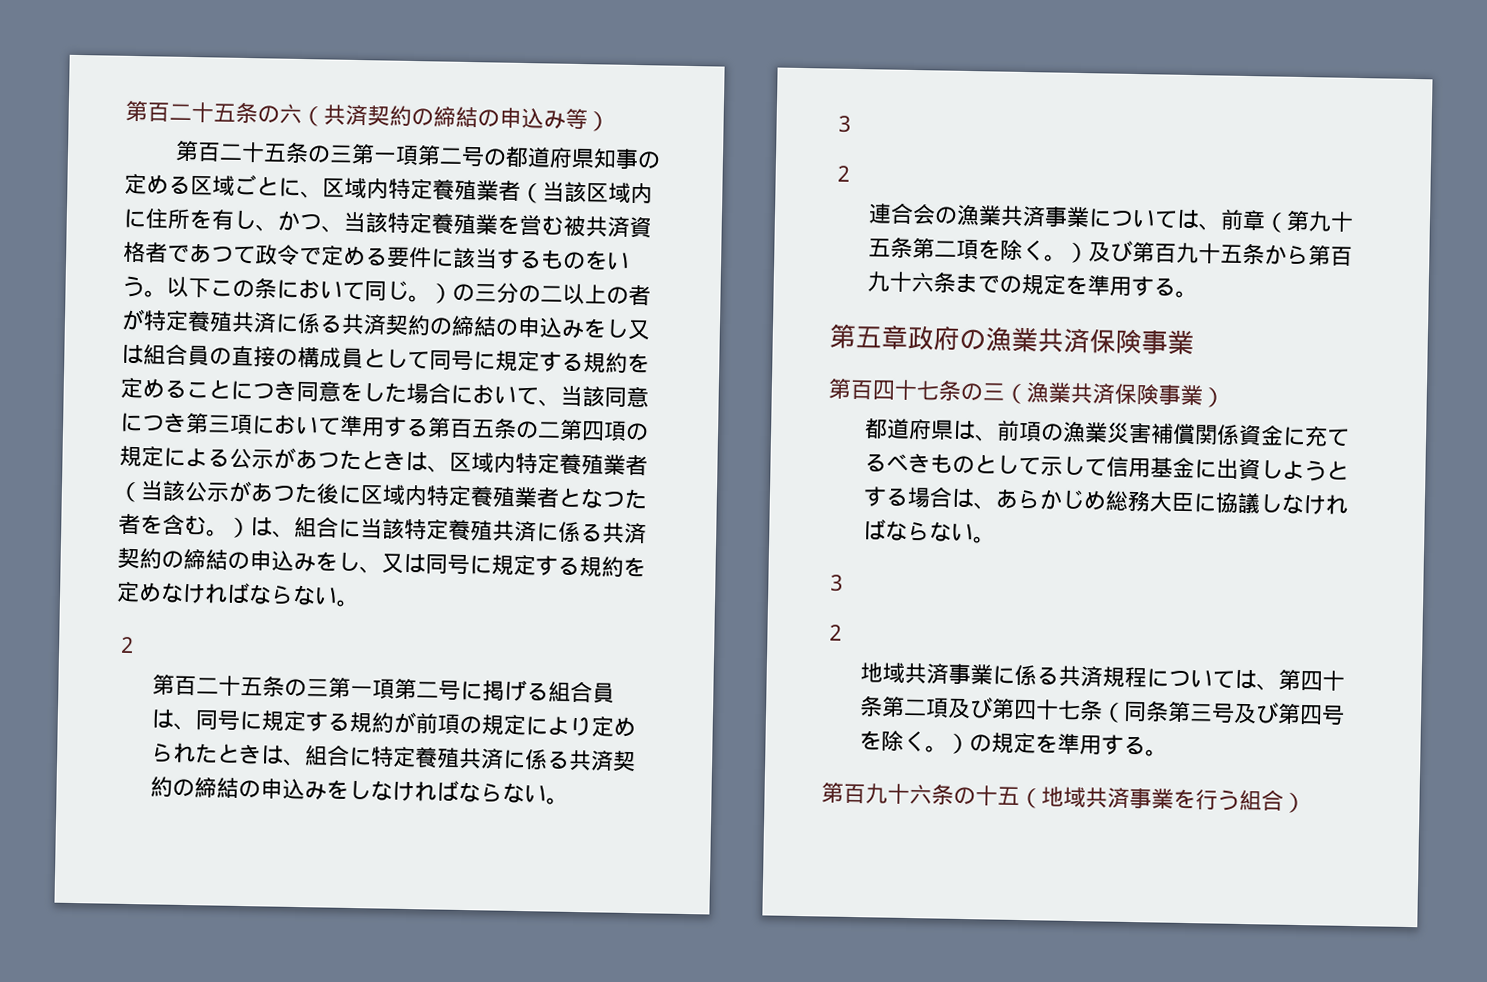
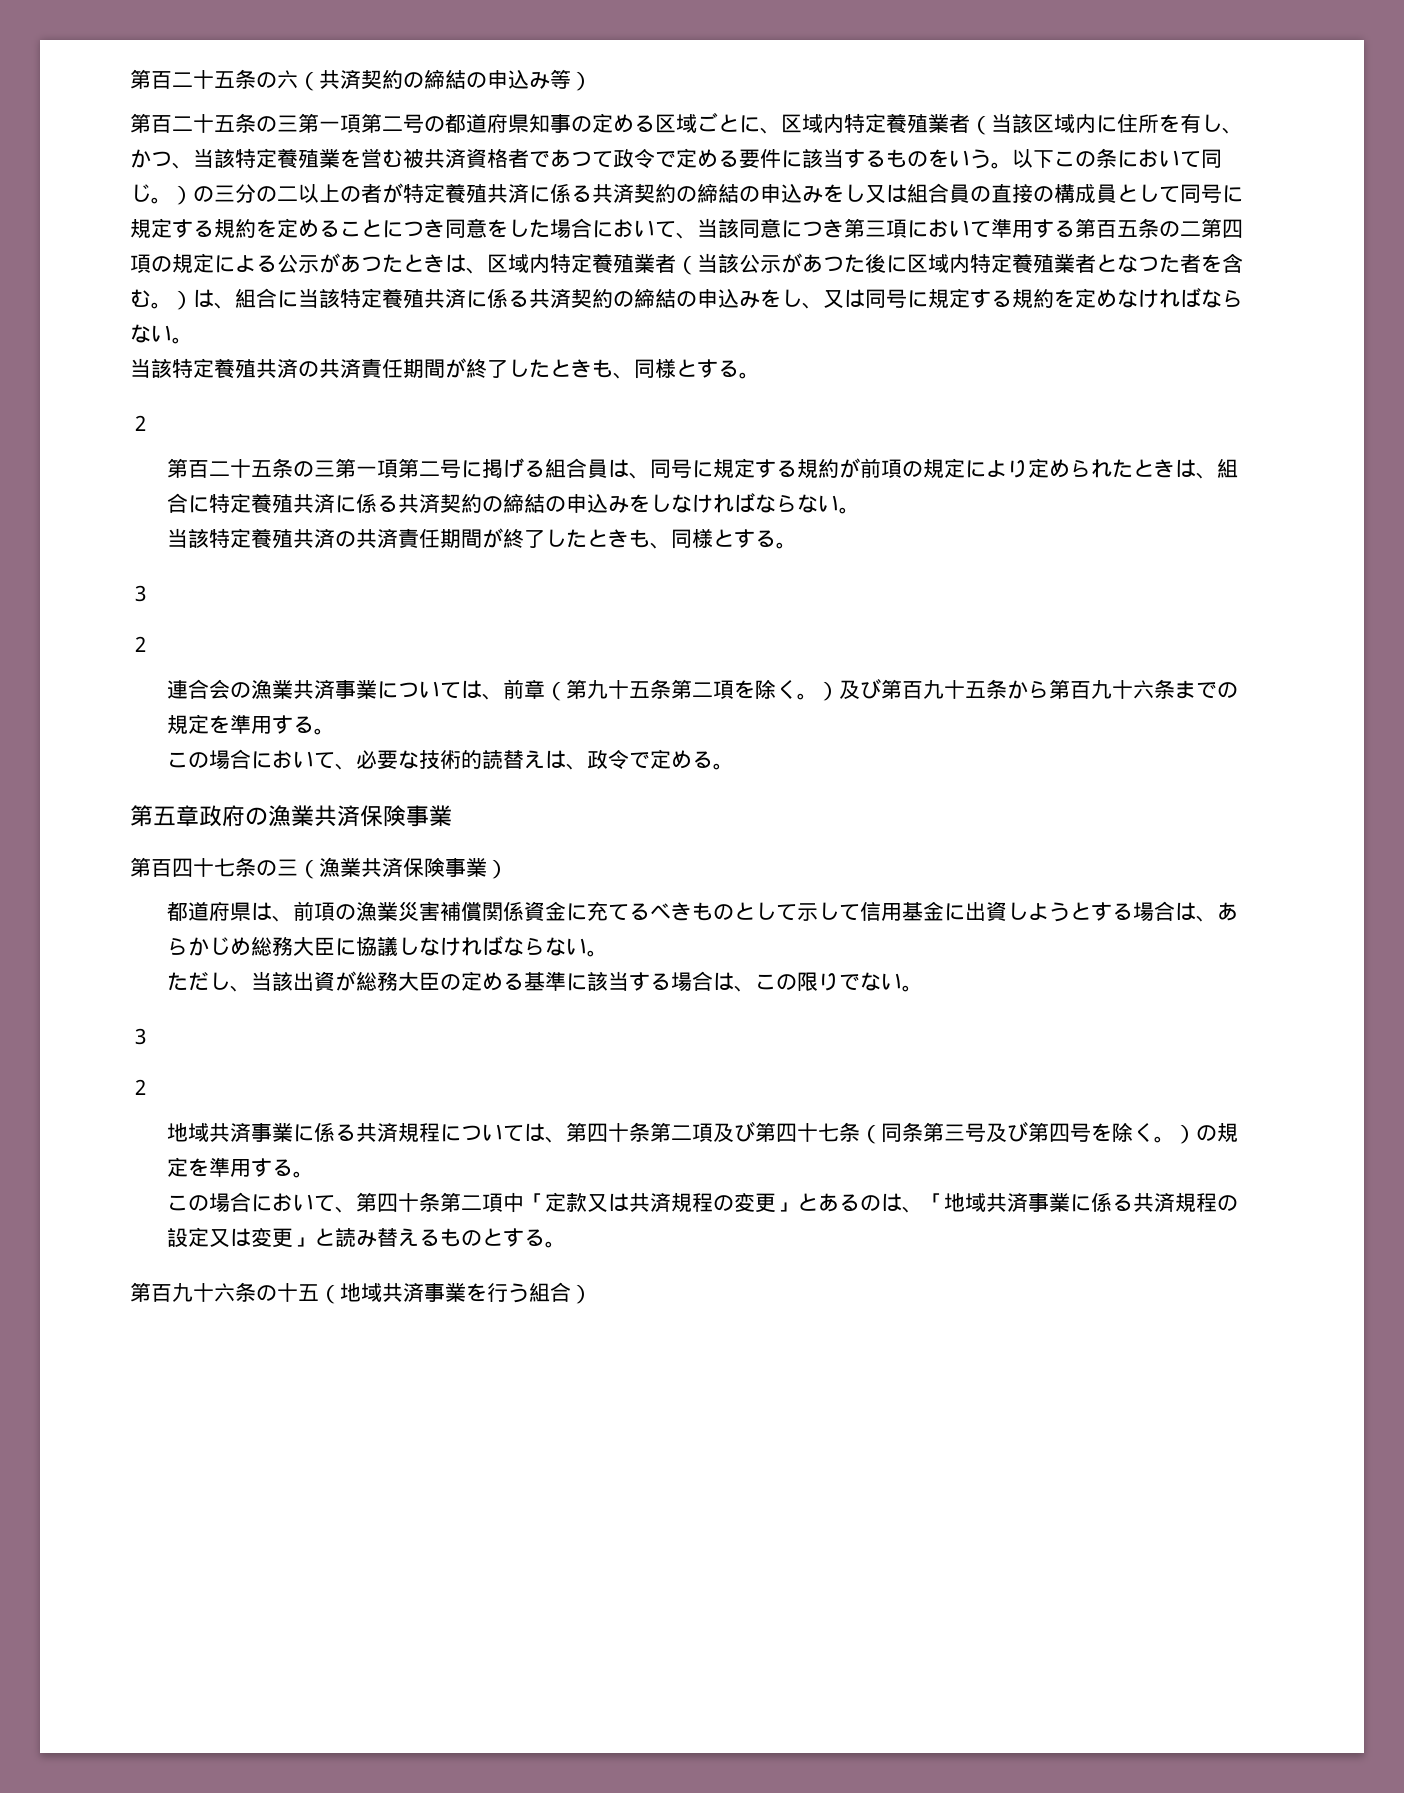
  以下この条において同じ。）の三分の二以上の者が特定養殖共済に係る共済契約の締結の申込みをし又は組合員の直接の構成員として同号に規定する規約を定めることにつき同意をした場合において、当該同意につき第三項において準用する第百五条の二第四項の規定による公示があつたときは、区域内特定養殖業者（当該公示があつた後に区域内特定養殖業者となつた者を含む。）は、組合に当該特定養殖共済に係る共済契約の締結の申込みをし、又は同号に規定する規約を定めなければならない。
+ 当該特定養殖共済の共済責任期間が終了したときも、同様とする。
  第百二十五条の三第一項第二号に掲げる組合員は、同号に規定する規約が前項の規定により定められたときは、組合に特定養殖共済に係る共済契約の締結の申込みをしなければならない。
+ 当該特定養殖共済の共済責任期間が終了したときも、同様とする。
+ この場合において、必要な技術的読替えは、政令で定める。
+ ただし、当該出資が総務大臣の定める基準に該当する場合は、この限りでない。
+ この場合において、第四十条第二項中「定款又は共済規程の変更」とあるのは、「地域共済事業に係る共済規程の設定又は変更」と読み替えるものとする。

